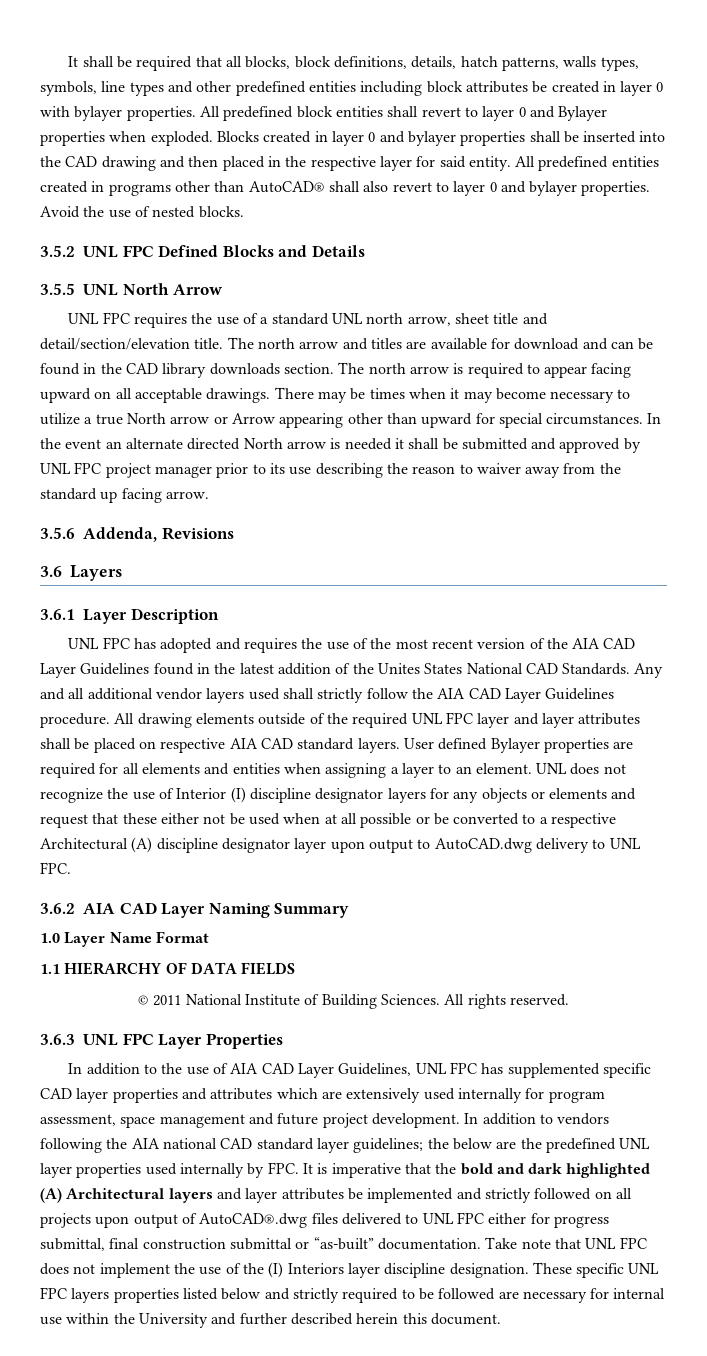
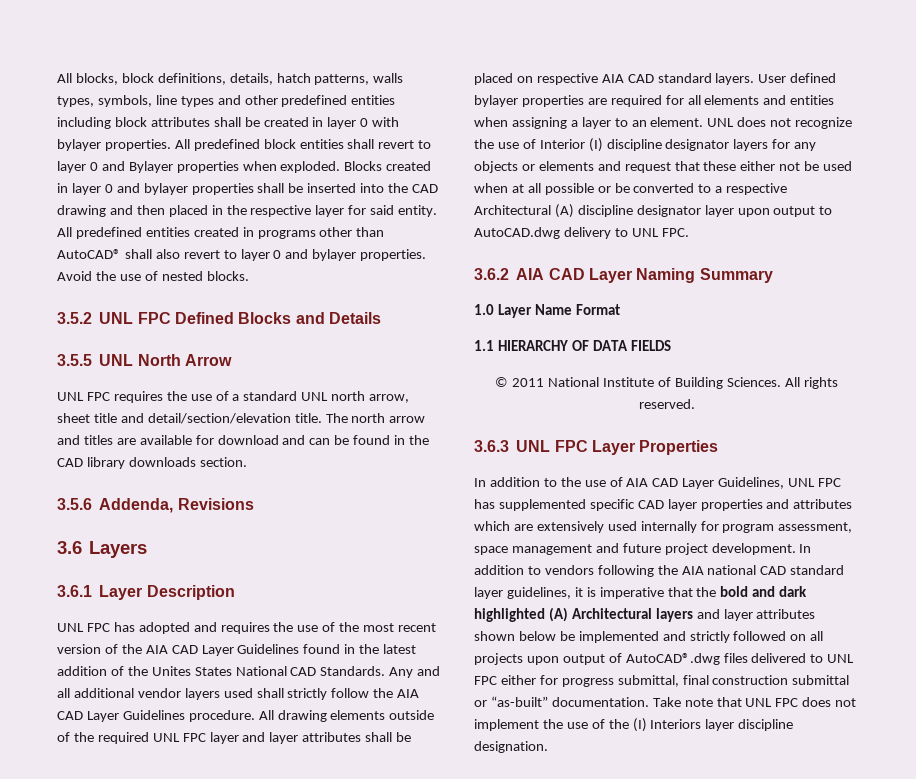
- It shall be required that all blocks, block definitions, details, hatch patterns, walls types, symbols, line types and other predefined entities including block attributes be created in layer 0 with bylayer properties.
+ All blocks, block definitions, details, hatch patterns, walls types, symbols, line types and other predefined entities including block attributes shall be created in layer 0 with bylayer properties.
- The north arrow is required to appear facing upward on all acceptable drawings. There may be times when it may become necessary to utilize a true North arrow or Arrow appearing other than upward for special circumstances. In the event an alternate directed North arrow is needed it shall be submitted and approved by UNL FPC project manager prior to its use describing the reason to waiver away from the standard up facing arrow.
- User defined Bylayer properties are required for all elements and entities when assigning a layer to an element.
+ User defined bylayer properties are required for all elements and entities when assigning a layer to an element.
- In addition to vendors following the AIA national CAD standard layer guidelines; the below are the predefined UNL layer properties used internally by FPC. It is imperative that the bold and dark highlighted (A) Architectural layers and layer attributes be implemented and strictly followed on all projects upon output of AutoCAD®.dwg files delivered to UNL FPC either for progress submittal, final construction submittal or “as-built” documentation.
+ In addition to vendors following the AIA national CAD standard layer guidelines, it is imperative that the bold and dark highlighted (A) Architectural layers and layer attributes shown below be implemented and strictly followed on all projects upon output of AutoCAD®.dwg files delivered to UNL FPC either for progress submittal, final construction submittal or “as-built” documentation.
- These specific UNL FPC layers properties listed below and strictly required to be followed are necessary for internal use within the University and further described herein this document.

